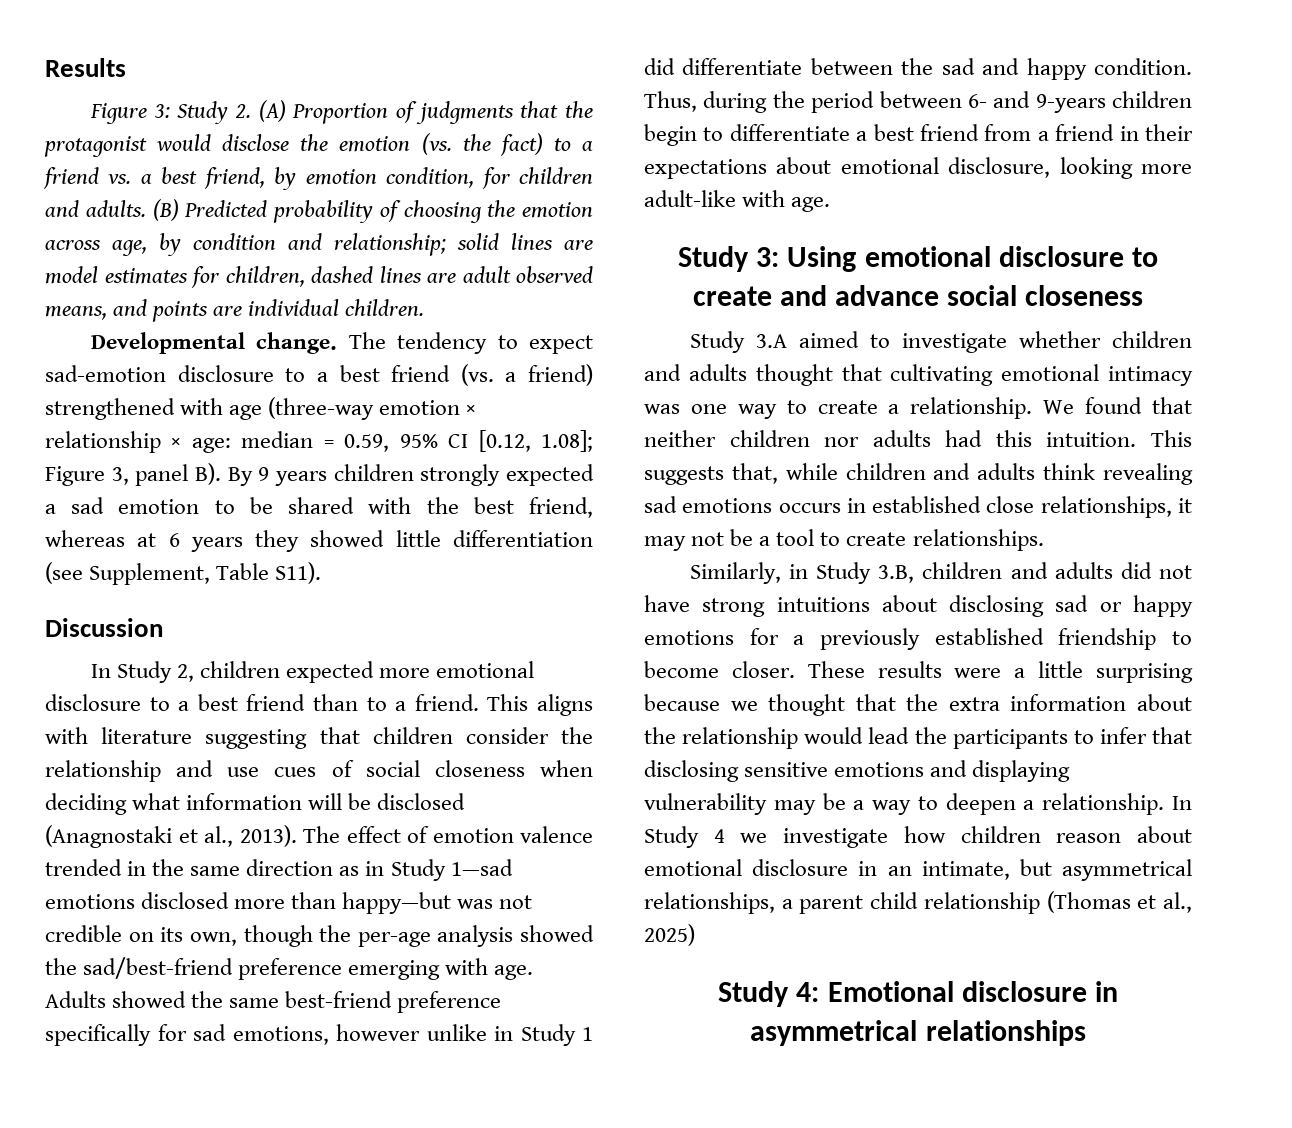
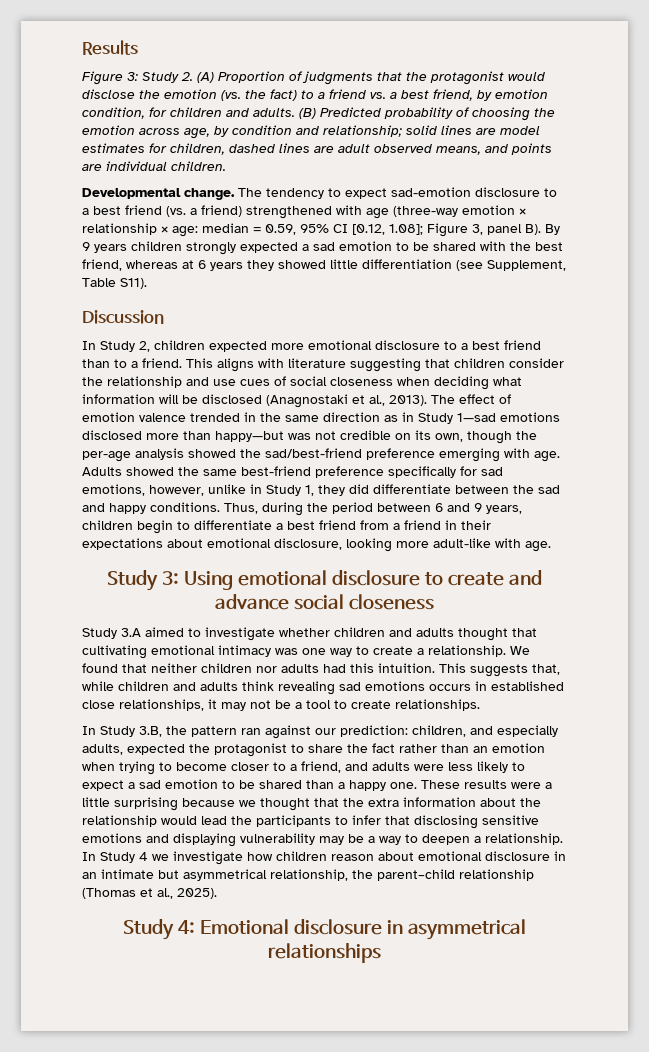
- Adults showed the same best-friend preference specifically for sad emotions, however unlike in Study 1 did differentiate between the sad and happy condition.
+ Adults showed the same best-friend preference specifically for sad emotions, however, unlike in Study 1, they did differentiate between the sad and happy conditions.
- Thus, during the period between 6- and 9-years children begin to differentiate a best friend from a friend in their expectations about emotional disclosure, looking more adult-like with age.
+ Thus, during the period between 6 and 9 years, children begin to differentiate a best friend from a friend in their expectations about emotional disclosure, looking more adult-like with age.
- Similarly, in Study 3.B, children and adults did not have strong intuitions about disclosing sad or happy emotions for a previously established friendship to become closer.
+ In Study 3.B, the pattern ran against our prediction: children, and especially adults, expected the protagonist to share the fact rather than an emotion when trying to become closer to a friend, and adults were less likely to expect a sad emotion to be shared than a happy one.
- In Study 4 we investigate how children reason about emotional disclosure in an intimate, but asymmetrical relationships, a parent child relationship (Thomas et al., 2025)
+ In Study 4 we investigate how children reason about emotional disclosure in an intimate but asymmetrical relationship, the parent–child relationship (Thomas et al., 2025).

